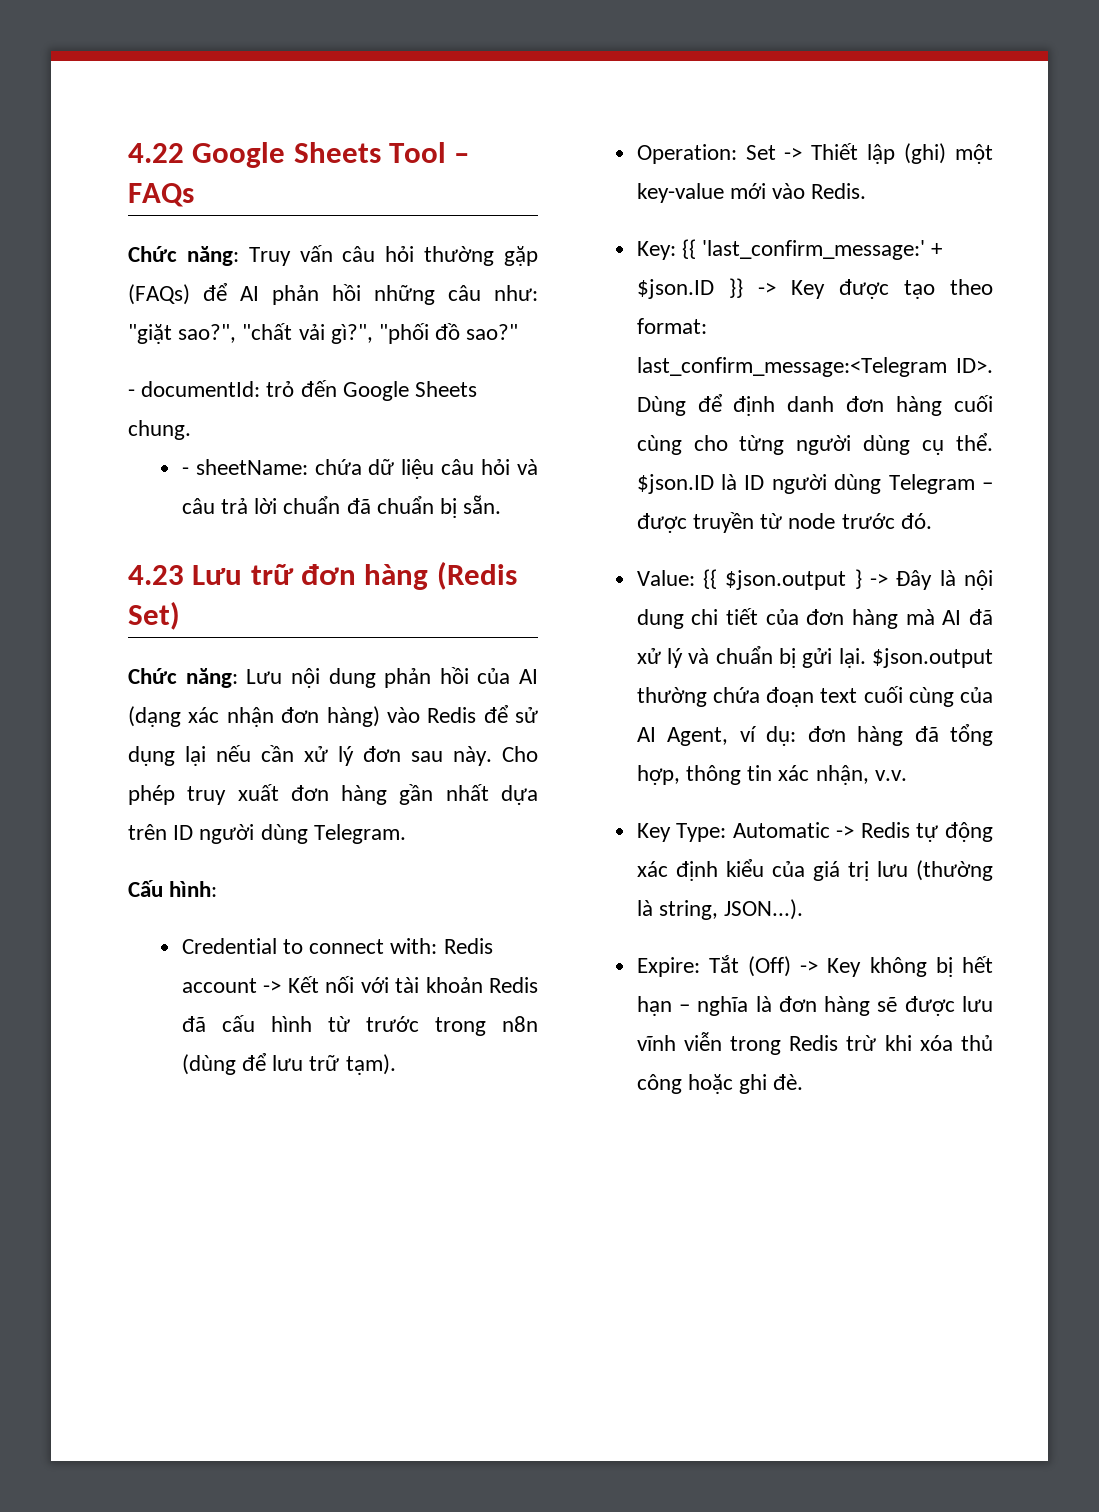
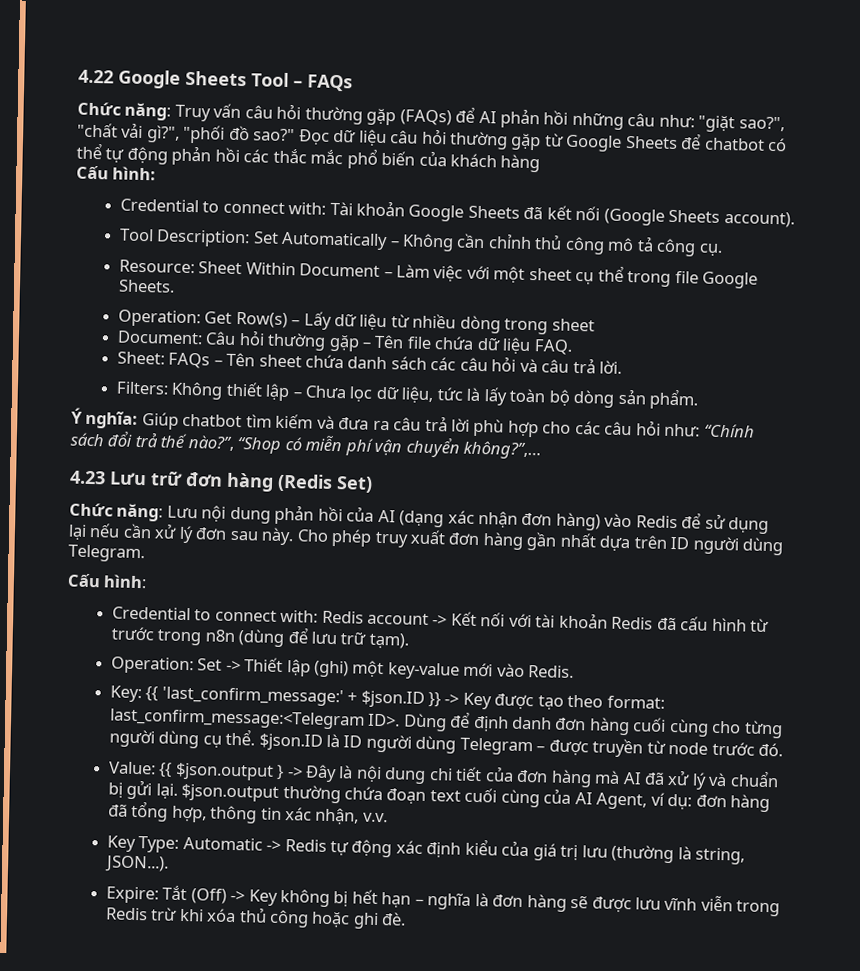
- Chức năng: Truy vấn câu hỏi thường gặp (FAQs) để AI phản hồi những câu như: "giặt sao?", "chất vải gì?", "phối đồ sao?"
- - documentId: trỏ đến Google Sheets chung.
- - sheetName: chứa dữ liệu câu hỏi và câu trả lời chuẩn đã chuẩn bị sẵn.
+ Chức năng: Truy vấn câu hỏi thường gặp (FAQs) để AI phản hồi những câu như: "giặt sao?", "chất vải gì?", "phối đồ sao?" Đọc dữ liệu câu hỏi thường gặp từ Google Sheets để chatbot có thể tự động phản hồi các thắc mắc phổ biến của khách hàng
+ Cấu hình:
+ Credential to connect with: Tài khoản Google Sheets đã kết nối (Google Sheets account).
+ Tool Description: Set Automatically – Không cần chỉnh thủ công mô tả công cụ.
+ Resource: Sheet Within Document – Làm việc với một sheet cụ thể trong file Google Sheets.
+ Operation: Get Row(s) – Lấy dữ liệu từ nhiều dòng trong sheet
+ Document: Câu hỏi thường gặp – Tên file chứa dữ liệu FAQ.
+ Sheet: FAQs – Tên sheet chứa danh sách các câu hỏi và câu trả lời.
+ Filters: Không thiết lập – Chưa lọc dữ liệu, tức là lấy toàn bộ dòng sản phẩm.
+ Ý nghĩa: Giúp chatbot tìm kiếm và đưa ra câu trả lời phù hợp cho các câu hỏi như: “Chính sách đổi trả thế nào?”, “Shop có miễn phí vận chuyển không?”,…

